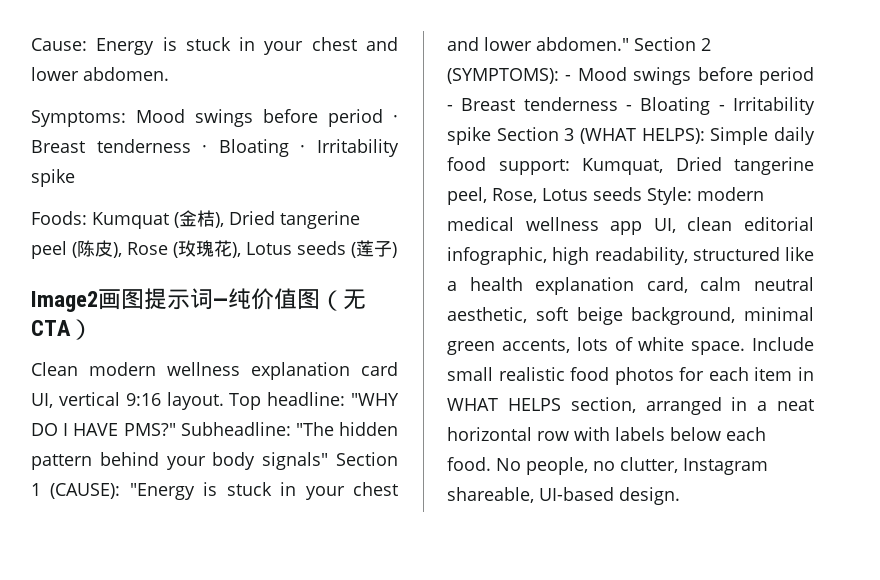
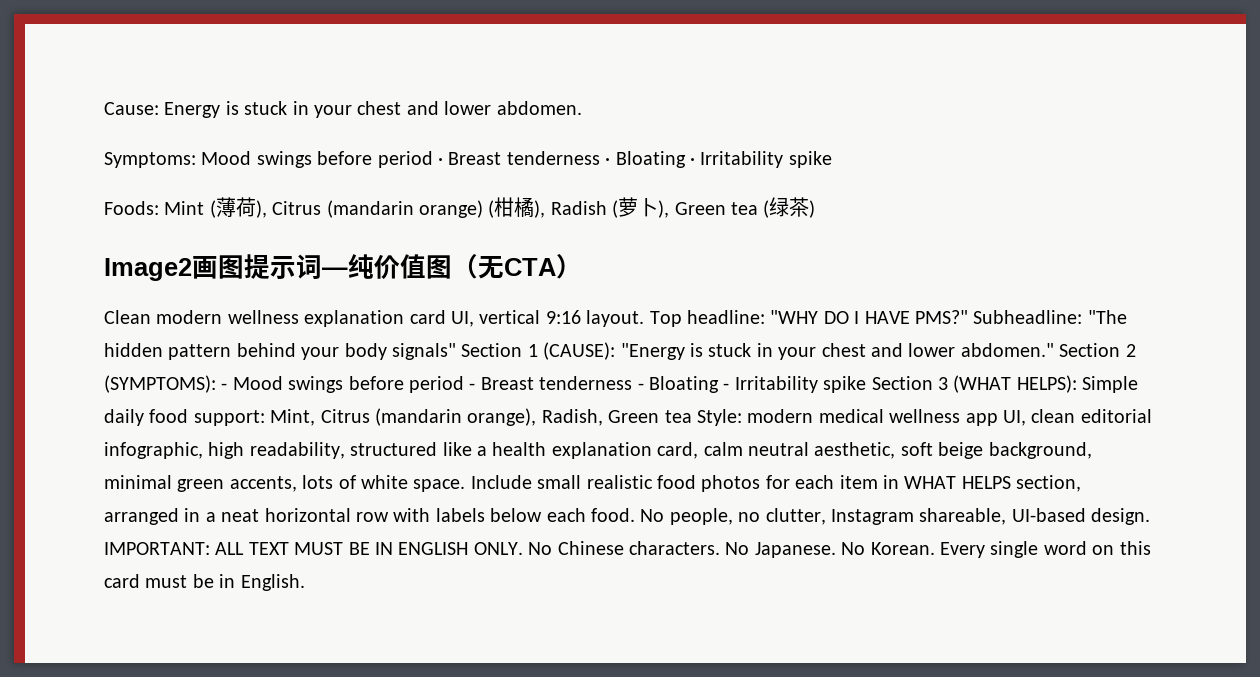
- Foods: Kumquat (金桔), Dried tangerine peel (陈皮), Rose (玫瑰花), Lotus seeds (莲子)
+ Foods: Mint (薄荷), Citrus (mandarin orange) (柑橘), Radish (萝卜), Green tea (绿茶)
- Section 2 (SYMPTOMS): - Mood swings before period - Breast tenderness - Bloating - Irritability spike Section 3 (WHAT HELPS): Simple daily food support: Kumquat, Dried tangerine peel, Rose, Lotus seeds Style: modern medical wellness app UI, clean editorial infographic, high readability, structured like a health explanation card, calm neutral aesthetic, soft beige background, minimal green accents, lots of white space.
+ Section 2 (SYMPTOMS): - Mood swings before period - Breast tenderness - Bloating - Irritability spike Section 3 (WHAT HELPS): Simple daily food support: Mint, Citrus (mandarin orange), Radish, Green tea Style: modern medical wellness app UI, clean editorial infographic, high readability, structured like a health explanation card, calm neutral aesthetic, soft beige background, minimal green accents, lots of white space.
+ IMPORTANT: ALL TEXT MUST BE IN ENGLISH ONLY. No Chinese characters. No Japanese. No Korean. Every single word on this card must be in English.

